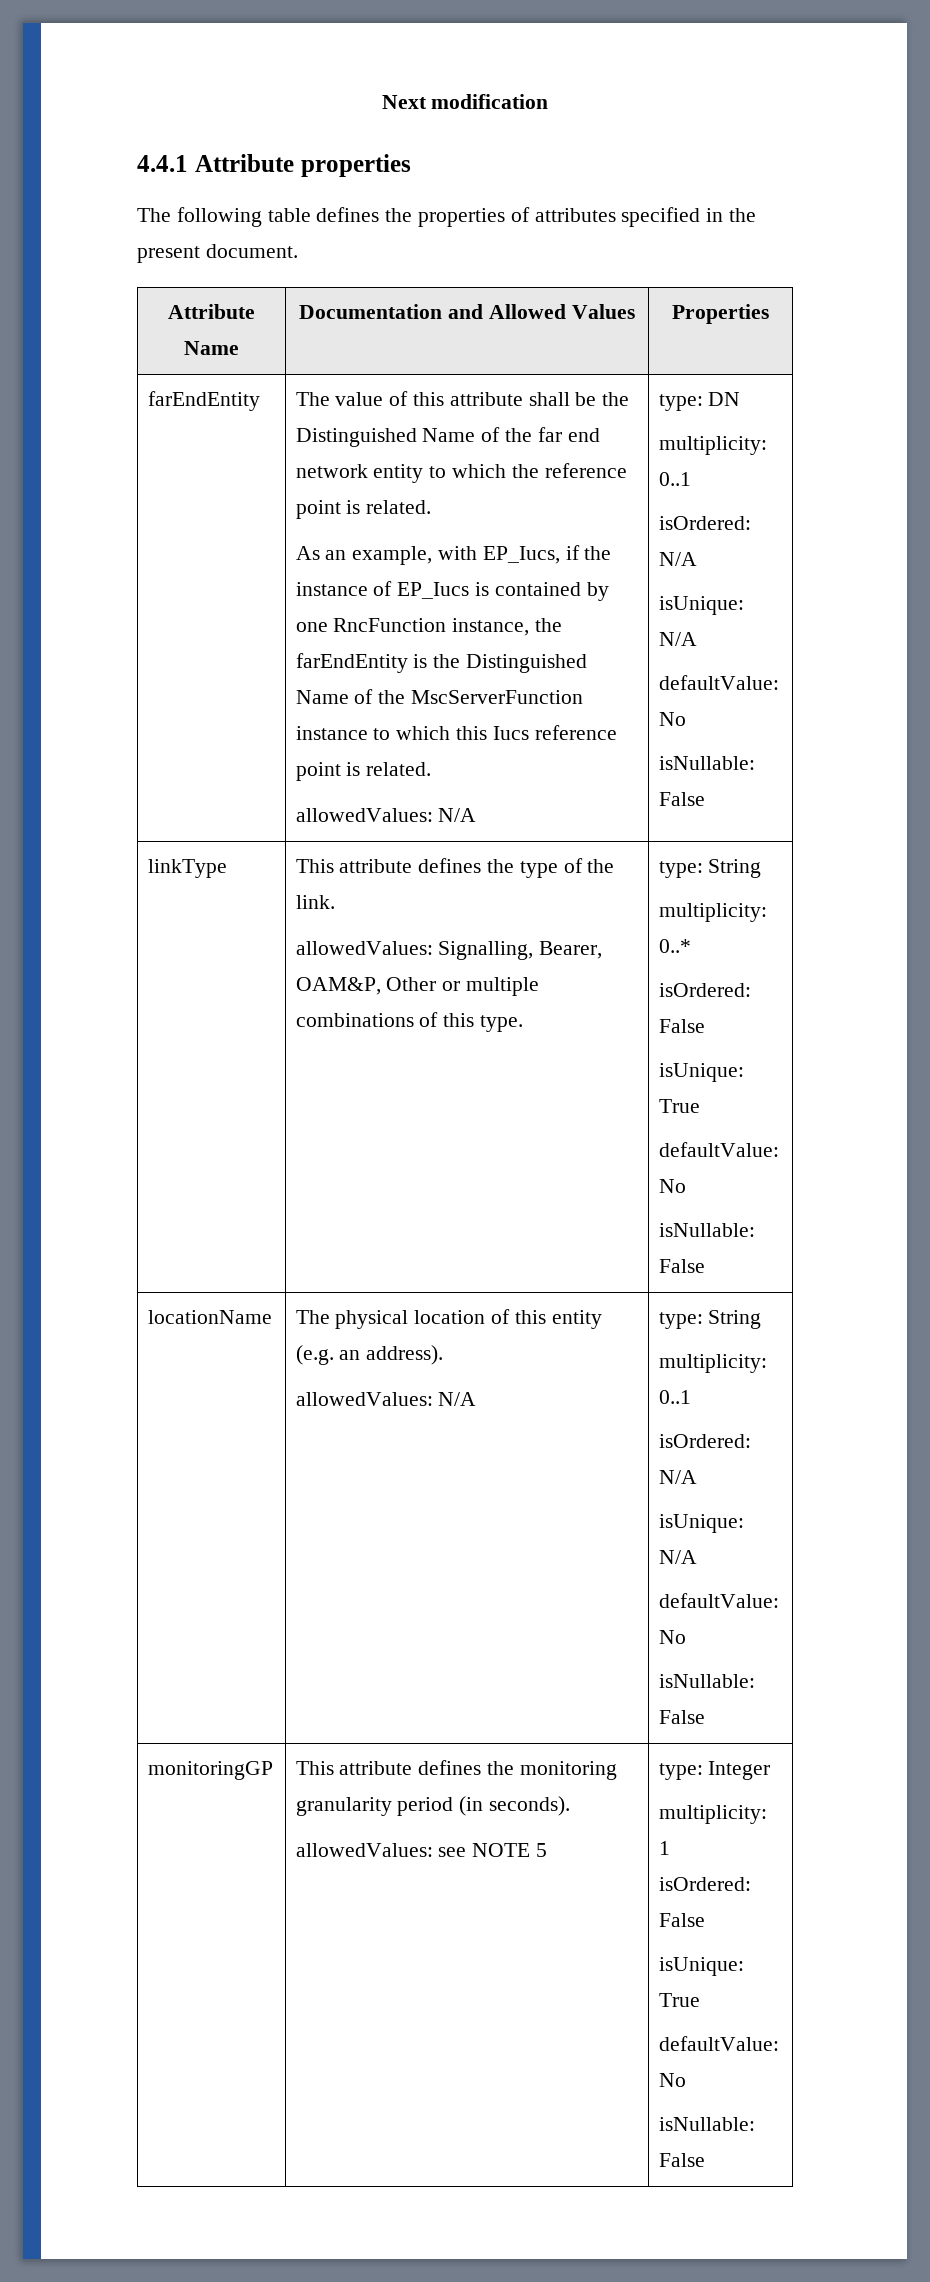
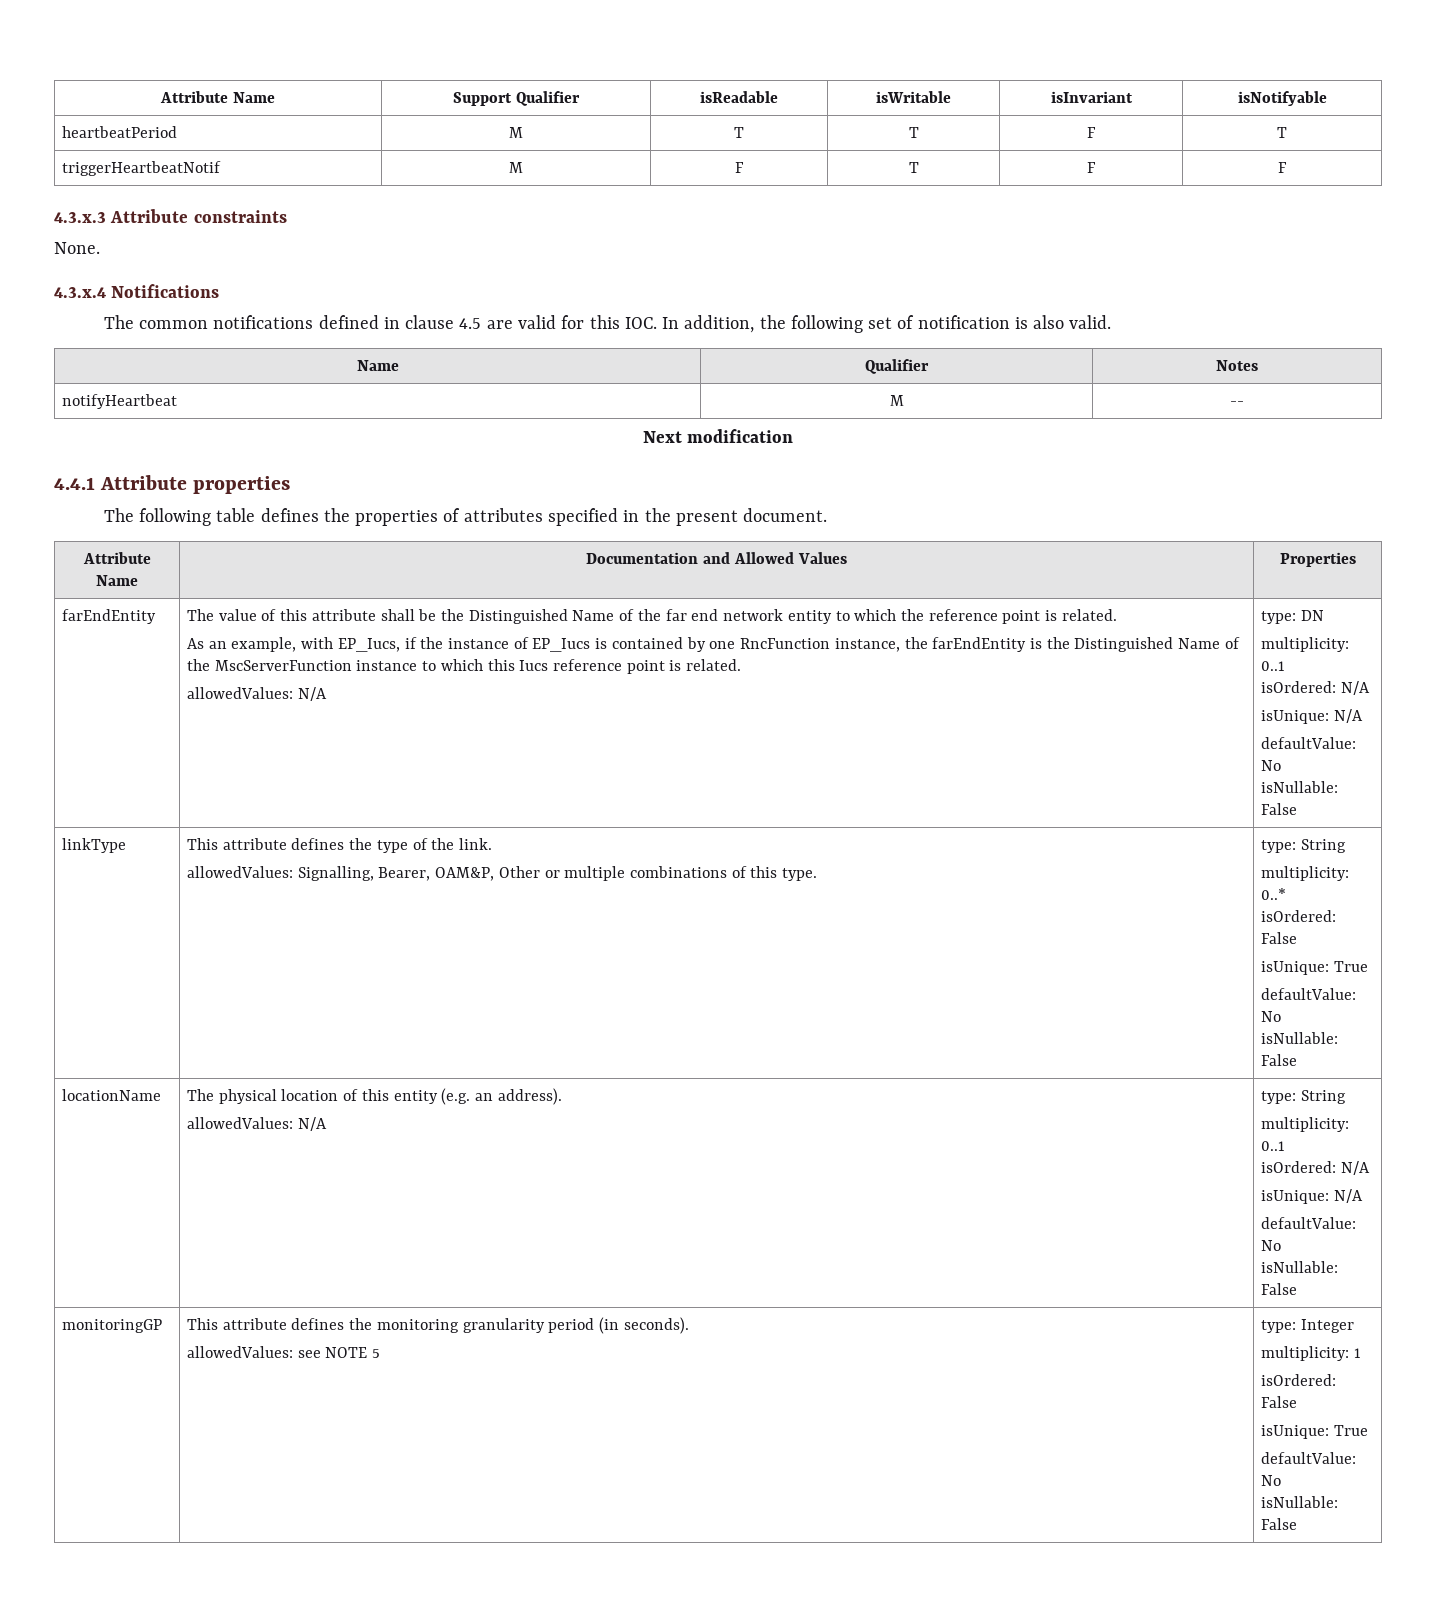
+ Attribute Name | Support Qualifier | isReadable | isWritable | isInvariant | isNotifyable
+ heartbeatPeriod | M | T | T | F | T
+ triggerHeartbeatNotif | M | F | T | F | F
+ 4.3.x.3 Attribute constraints
+ None.
+ 4.3.x.4 Notifications
+ The common notifications defined in clause 4.5 are valid for this IOC. In addition, the following set of notification is also valid.
+ Name | Qualifier | Notes
+ notifyHeartbeat | M | --

